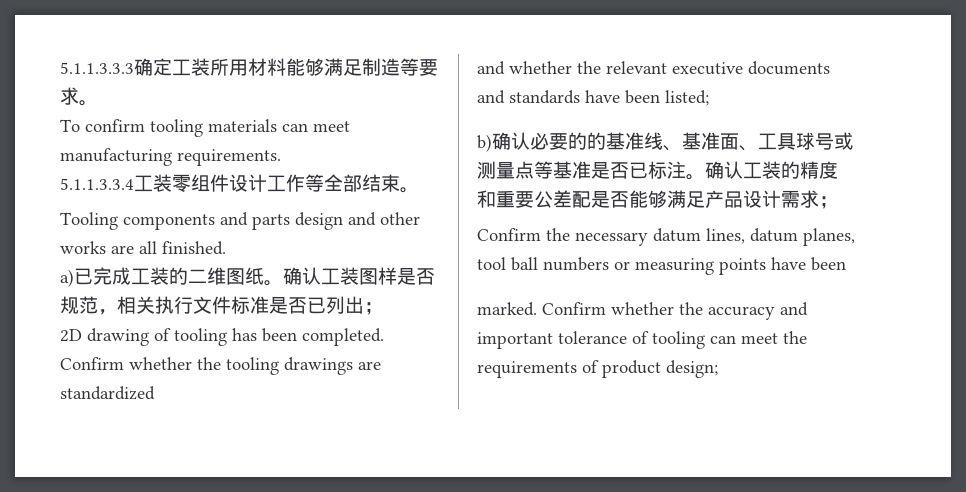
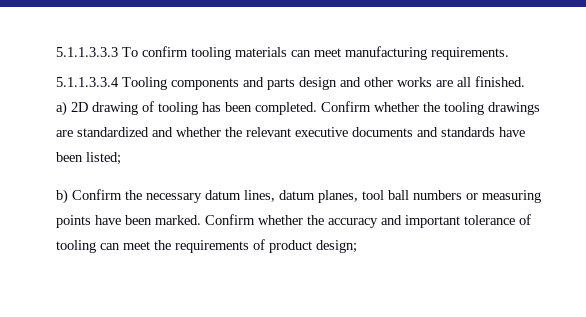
- 5.1.1.3.3.3确定工装所用材料能够满足制造等要求。
- To confirm tooling materials can meet manufacturing requirements.
+ 5.1.1.3.3.3 To confirm tooling materials can meet manufacturing requirements.
- 5.1.1.3.3.4工装零组件设计工作等全部结束。
- Tooling components and parts design and other works are all finished.
+ 5.1.1.3.3.4 Tooling components and parts design and other works are all finished.
- a)已完成工装的二维图纸。确认工装图样是否规范，相关执行文件标准是否已列出；
- 2D drawing of tooling has been completed.
+ a) 2D drawing of tooling has been completed.
- Confirm whether the tooling drawings are standardized
- and whether the relevant executive documents and standards have been listed;
+ Confirm whether the tooling drawings are standardized and whether the relevant executive documents and standards have been listed;
- b)确认必要的的基准线、基准面、工具球号或测量点等基准是否已标注。确认工装的精度和重要公差配是否能够满足产品设计需求；
- Confirm the necessary datum lines, datum planes, tool ball numbers or measuring points have been
- marked.
+ b) Confirm the necessary datum lines, datum planes, tool ball numbers or measuring points have been marked.

